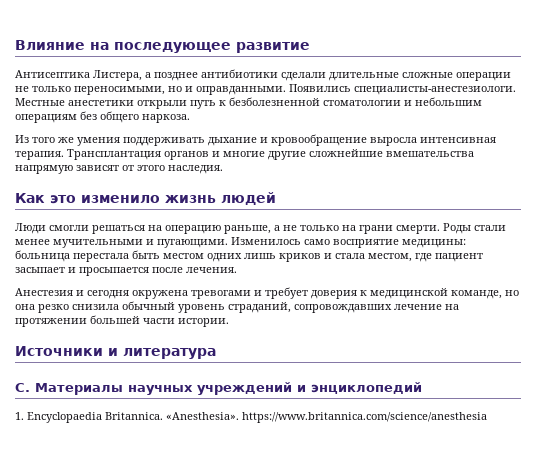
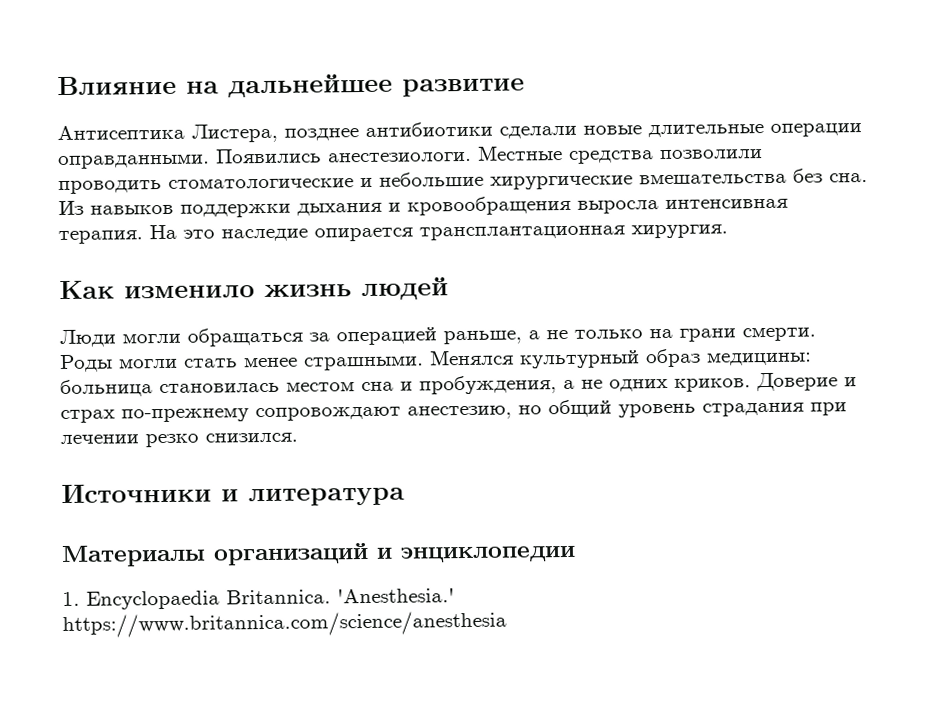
- Влияние на последующее развитие
+ Влияние на дальнейшее развитие
- Антисептика Листера, а позднее антибиотики сделали длительные сложные операции не только переносимыми, но и оправданными. Появились специалисты-анестезиологи. Местные анестетики открыли путь к безболезненной стоматологии и небольшим операциям без общего наркоза.
- Из того же умения поддерживать дыхание и кровообращение выросла интенсивная терапия. Трансплантация органов и многие другие сложнейшие вмешательства напрямую зависят от этого наследия.
+ Антисептика Листера, позднее антибиотики сделали новые длительные операции оправданными. Появились анестезиологи. Местные средства позволили проводить стоматологические и небольшие хирургические вмешательства без сна. Из навыков поддержки дыхания и кровообращения выросла интенсивная терапия. На это наследие опирается трансплантационная хирургия.
- Как это изменило жизнь людей
+ Как изменило жизнь людей
- Люди смогли решаться на операцию раньше, а не только на грани смерти.
+ Люди могли обращаться за операцией раньше, а не только на грани смерти.
- Роды стали менее мучительными и пугающими. Изменилось само восприятие медицины: больница перестала быть местом одних лишь криков и стала местом, где пациент засыпает и просыпается после лечения.
- Анестезия и сегодня окружена тревогами и требует доверия к медицинской команде, но она резко снизила обычный уровень страданий, сопровождавших лечение на протяжении большей части истории.
+ Роды могли стать менее страшными. Менялся культурный образ медицины: больница становилась местом сна и пробуждения, а не одних криков. Доверие и страх по-прежнему сопровождают анестезию, но общий уровень страдания при лечении резко снизился.
  Источники и литература
- C. Материалы научных учреждений и энциклопедий
+ Материалы организаций и энциклопедии
- «Anesthesia». https://www.britannica.com/science/anesthesia
+ 'Anesthesia.' https://www.britannica.com/science/anesthesia

